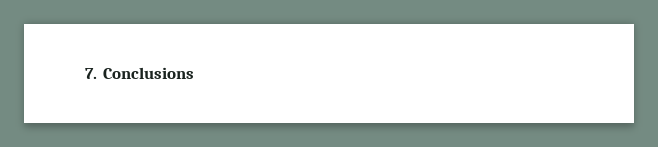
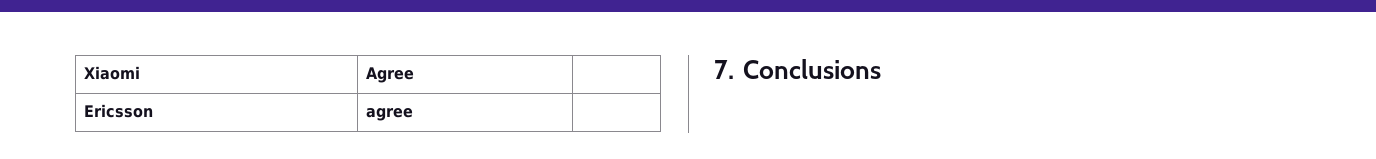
+ Xiaomi | Agree |
+ Ericsson | agree |

